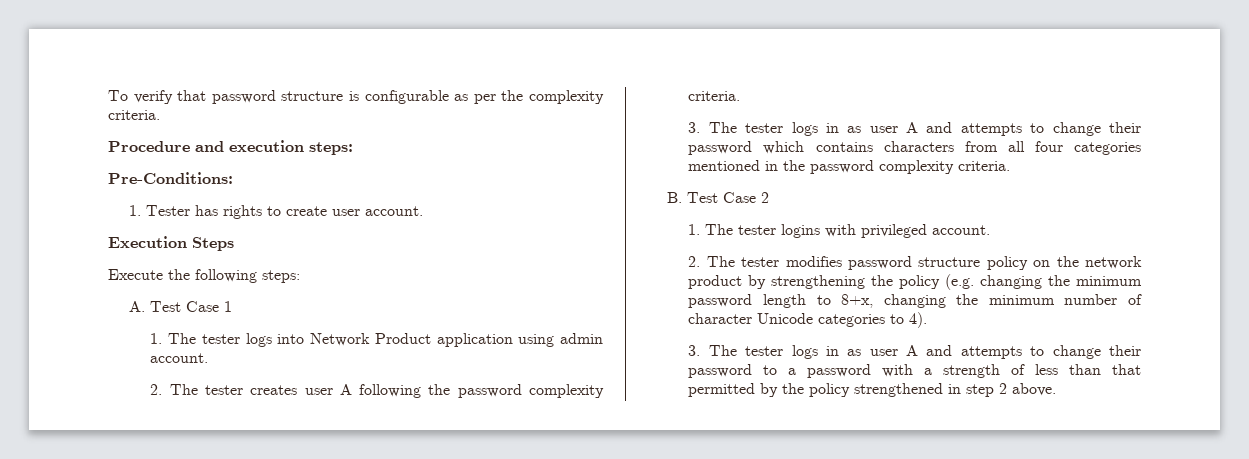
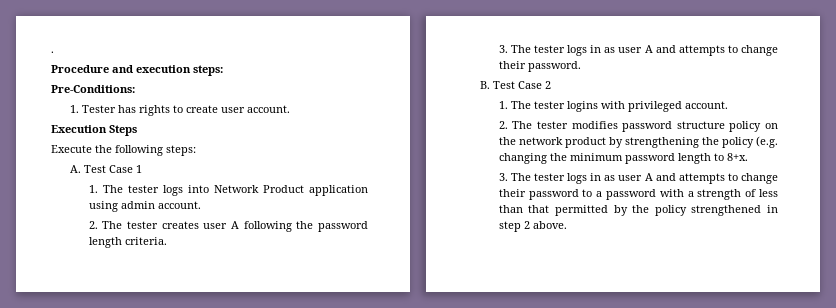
- To verify that password structure is configurable as per the complexity criteria.
+ .
- 2. The tester creates user A following the password complexity criteria.
+ 2. The tester creates user A following the password length criteria.
- 3. The tester logs in as user A and attempts to change their password which contains characters from all four categories mentioned in the password complexity criteria.
+ 3. The tester logs in as user A and attempts to change their password.
- 2. The tester modifies password structure policy on the network product by strengthening the policy (e.g. changing the minimum password length to 8+x, changing the minimum number of character Unicode categories to 4).
+ 2. The tester modifies password structure policy on the network product by strengthening the policy (e.g. changing the minimum password length to 8+x.

